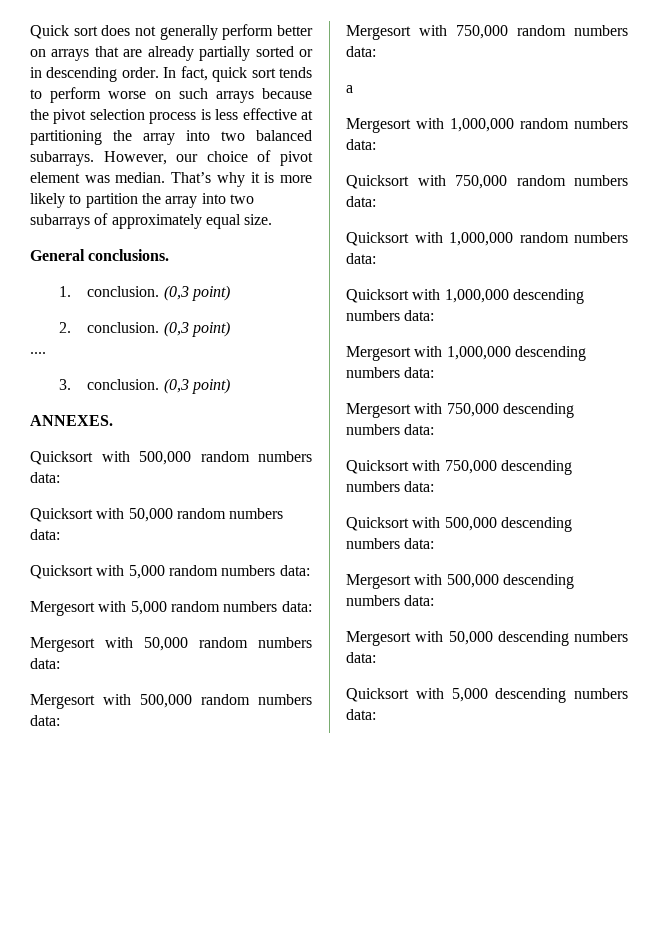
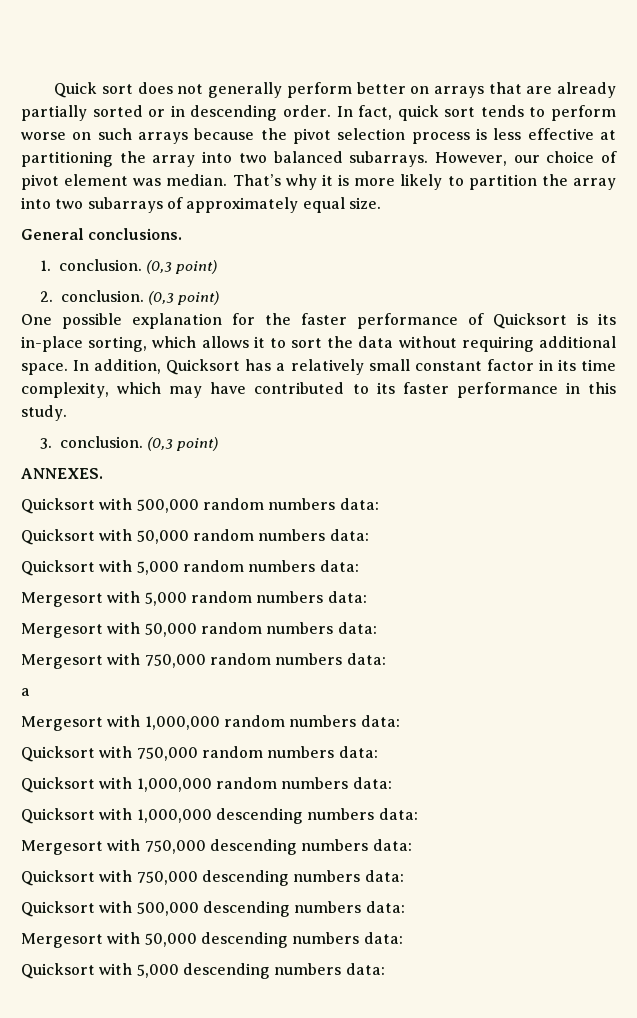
- ....
+ One possible explanation for the faster performance of Quicksort is its in-place sorting, which allows it to sort the data without requiring additional space. In addition, Quicksort has a relatively small constant factor in its time complexity, which may have contributed to its faster performance in this study.
- Mergesort with 500,000 random numbers data:
- Mergesort with 1,000,000 descending numbers data:
- Mergesort with 500,000 descending numbers data:

